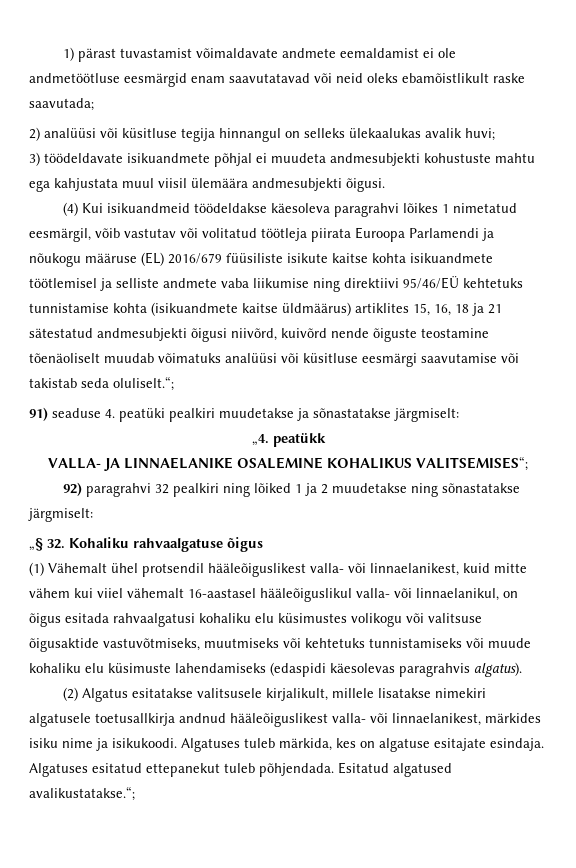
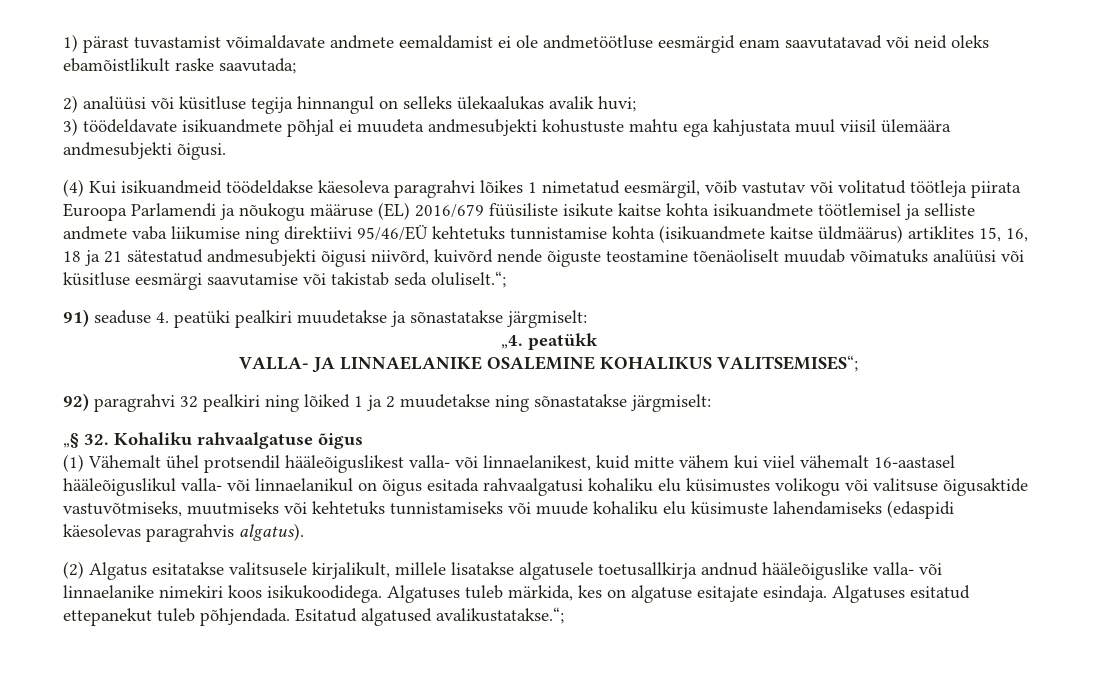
- (1) Vähemalt ühel protsendil hääleõiguslikest valla- või linnaelanikest, kuid mitte vähem kui viiel vähemalt 16-aastasel hääleõiguslikul valla- või linnaelanikul, on õigus esitada rahvaalgatusi kohaliku elu küsimustes volikogu või valitsuse õigusaktide vastuvõtmiseks, muutmiseks või kehtetuks tunnistamiseks või muude kohaliku elu küsimuste lahendamiseks (edaspidi käesolevas paragrahvis algatus).
+ (1) Vähemalt ühel protsendil hääleõiguslikest valla- või linnaelanikest, kuid mitte vähem kui viiel vähemalt 16-aastasel hääleõiguslikul valla- või linnaelanikul on õigus esitada rahvaalgatusi kohaliku elu küsimustes volikogu või valitsuse õigusaktide vastuvõtmiseks, muutmiseks või kehtetuks tunnistamiseks või muude kohaliku elu küsimuste lahendamiseks (edaspidi käesolevas paragrahvis algatus).
- (2) Algatus esitatakse valitsusele kirjalikult, millele lisatakse nimekiri algatusele toetusallkirja andnud hääleõiguslikest valla- või linnaelanikest, märkides isiku nime ja isikukoodi.
+ (2) Algatus esitatakse valitsusele kirjalikult, millele lisatakse algatusele toetusallkirja andnud hääleõiguslike valla- või linnaelanike nimekiri koos isikukoodidega.

